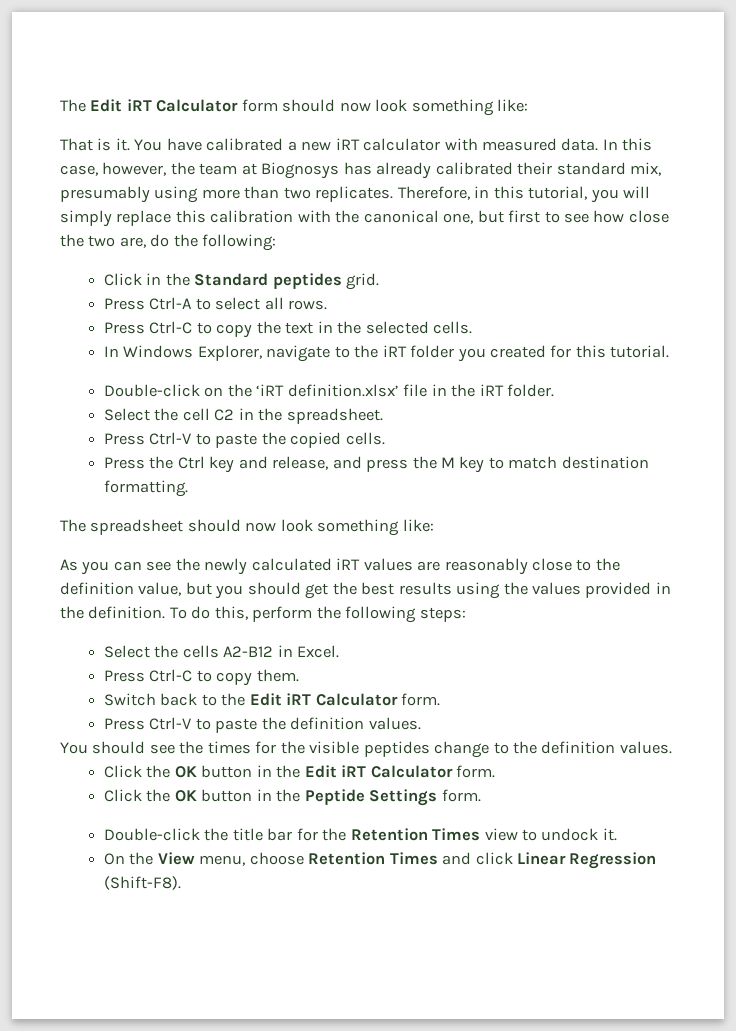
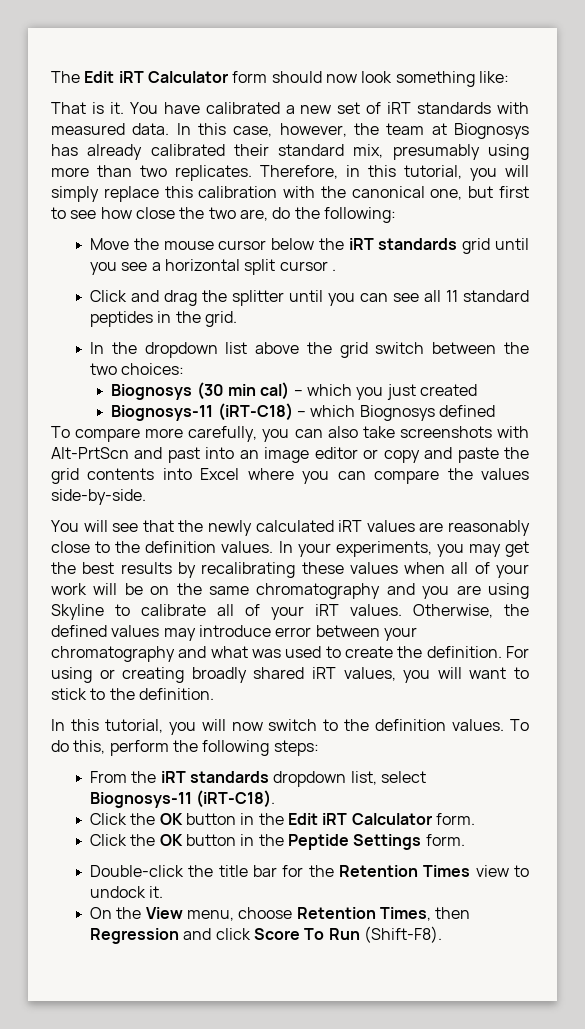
- You have calibrated a new iRT calculator with measured data.
+ You have calibrated a new set of iRT standards with measured data.
- Click in the Standard peptides grid.
- Press Ctrl-A to select all rows.
- Press Ctrl-C to copy the text in the selected cells.
- In Windows Explorer, navigate to the iRT folder you created for this tutorial.
- Double-click on the ‘iRT definition.xlsx’ file in the iRT folder.
- Select the cell C2 in the spreadsheet.
- Press Ctrl-V to paste the copied cells.
- Press the Ctrl key and release, and press the M key to match destination formatting.
- The spreadsheet should now look something like:
- As you can see the newly calculated iRT values are reasonably close to the definition value, but you should get the best results using the values provided in the definition.
+ Move the mouse cursor below the iRT standards grid until you see a horizontal split cursor .
+ Click and drag the splitter until you can see all 11 standard peptides in the grid.
+ In the dropdown list above the grid switch between the two choices:
+ Biognosys (30 min cal) – which you just created
+ Biognosys-11 (iRT-C18) – which Biognosys defined
+ To compare more carefully, you can also take screenshots with Alt-PrtScn and past into an image editor or copy and paste the grid contents into Excel where you can compare the values side-by-side.
+ You will see that the newly calculated iRT values are reasonably close to the definition values. In your experiments, you may get the best results by recalibrating these values when all of your work will be on the same chromatography and you are using Skyline to calibrate all of your iRT values. Otherwise, the defined values may introduce error between your chromatography and what was used to create the definition. For using or creating broadly shared iRT values, you will want to stick to the definition.
+ In this tutorial, you will now switch to the definition values.
- Select the cells A2-B12 in Excel.
- Press Ctrl-C to copy them.
- Switch back to the Edit iRT Calculator form.
- Press Ctrl-V to paste the definition values.
- You should see the times for the visible peptides change to the definition values.
+ From the iRT standards dropdown list, select Biognosys-11 (iRT-C18).
- On the View menu, choose Retention Times and click Linear Regression (Shift-F8).
+ On the View menu, choose Retention Times, then Regression and click Score To Run (Shift-F8).

